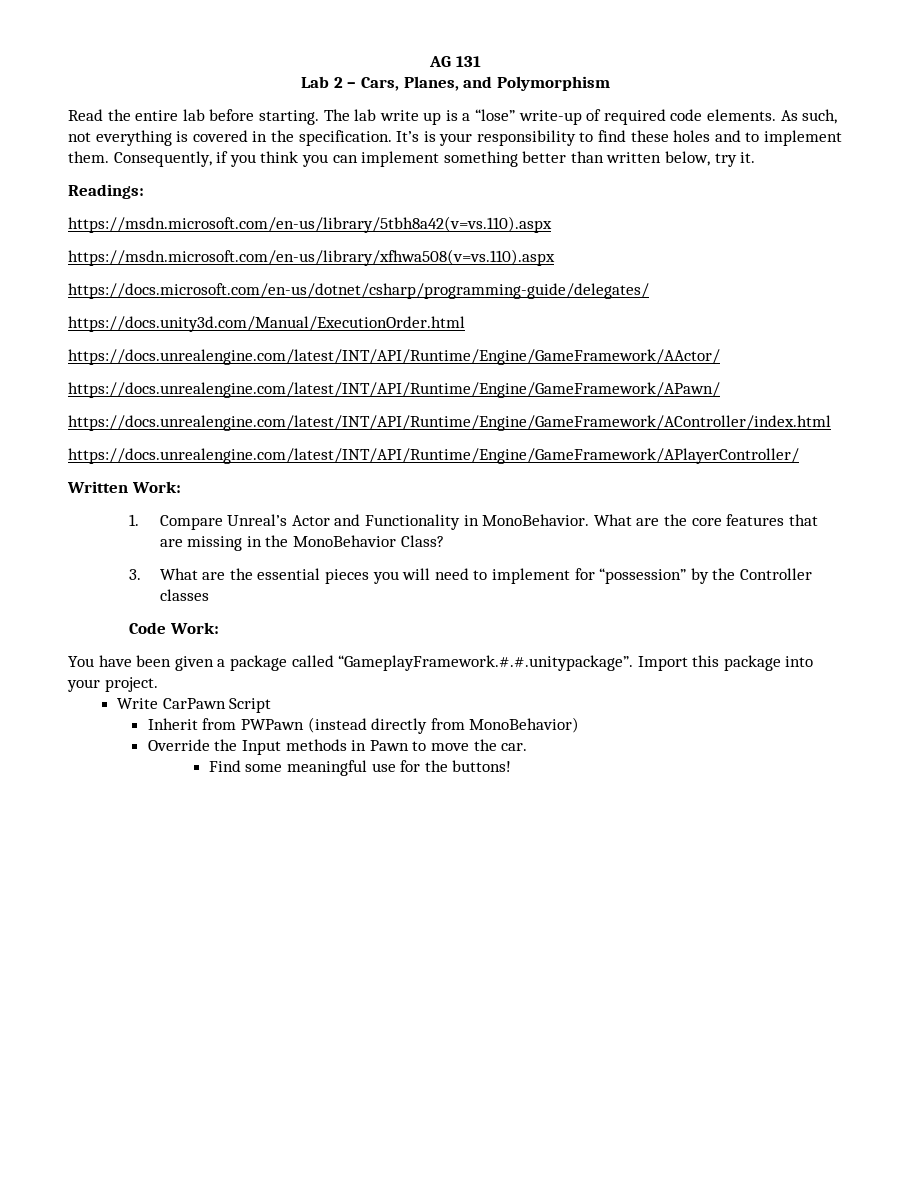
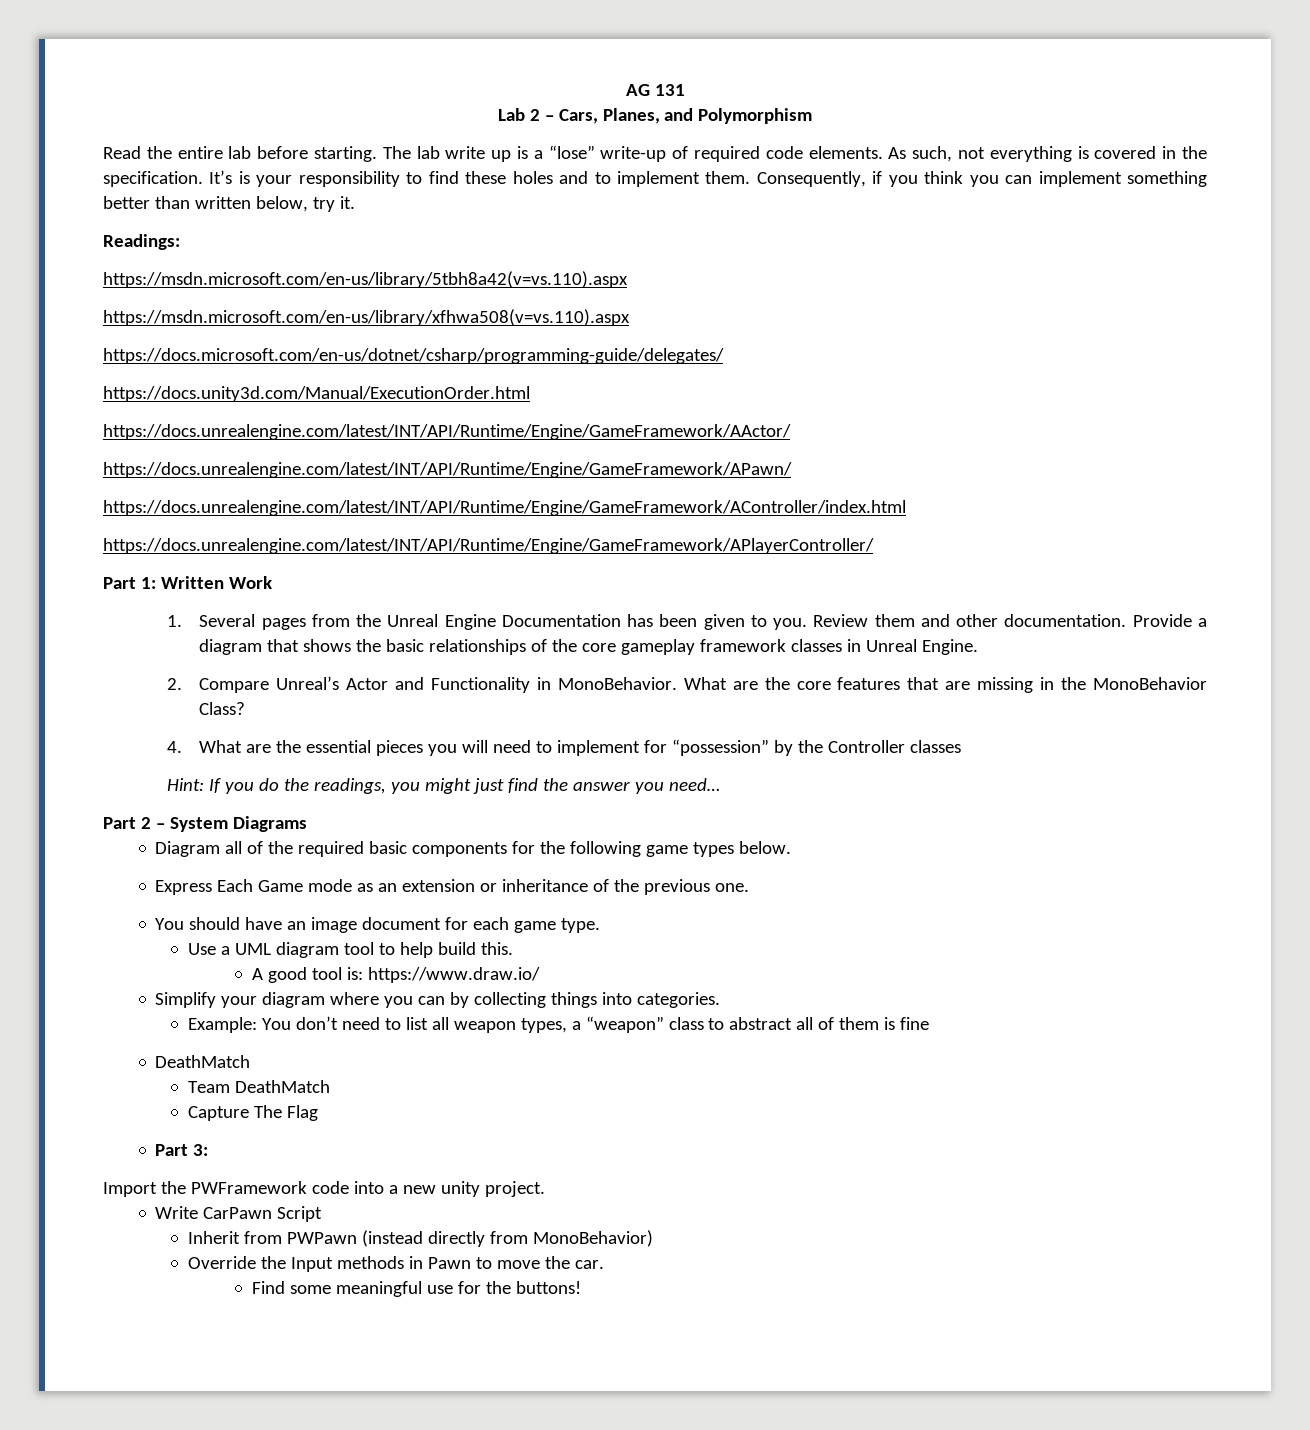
- Written Work:
- 1. Compare Unreal’s Actor and Functionality in MonoBehavior.
+ Part 1: Written Work
+ 1. Several pages from the Unreal Engine Documentation has been given to you. Review them and other documentation. Provide a diagram that shows the basic relationships of the core gameplay framework classes in Unreal Engine.
+ 2. Compare Unreal’s Actor and Functionality in MonoBehavior.
- 3. What are the essential pieces you will need to implement for “possession” by the Controller classes
+ 4. What are the essential pieces you will need to implement for “possession” by the Controller classes
- Code Work:
- You have been given a package called “GameplayFramework.#.#.unitypackage”. Import this package into your project.
+ Hint: If you do the readings, you might just find the answer you need…
+ Part 2 – System Diagrams
+ Diagram all of the required basic components for the following game types below.
+ Express Each Game mode as an extension or inheritance of the previous one.
+ You should have an image document for each game type.
+ Use a UML diagram tool to help build this.
+ A good tool is: https://www.draw.io/
+ Simplify your diagram where you can by collecting things into categories.
+ Example: You don’t need to list all weapon types, a “weapon” class to abstract all of them is fine
+ DeathMatch
+ Team DeathMatch
+ Capture The Flag
+ Part 3:
+ Import the PWFramework code into a new unity project.

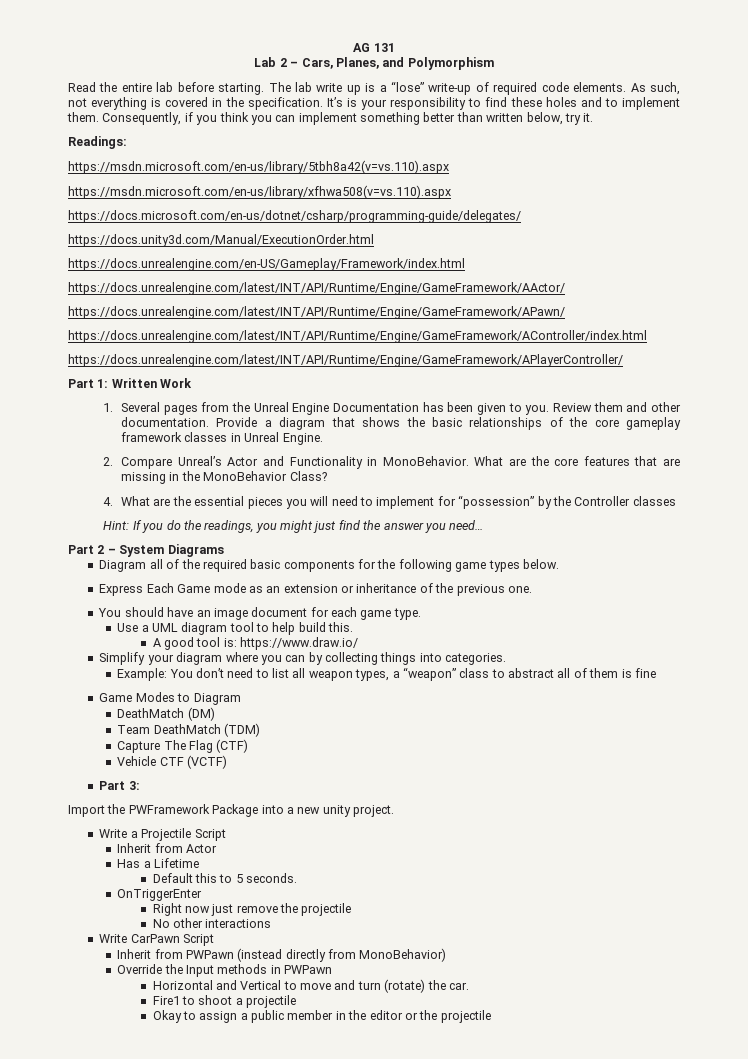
+ https://docs.unrealengine.com/en-US/Gameplay/Framework/index.html
  Example: You don’t need to list all weapon types, a “weapon” class to abstract all of them is fine
- DeathMatch
+ Game Modes to Diagram
+ DeathMatch (DM)
- Team DeathMatch
+ Team DeathMatch (TDM)
- Capture The Flag
+ Capture The Flag (CTF)
+ Vehicle CTF (VCTF)
- Import the PWFramework code into a new unity project.
+ Import the PWFramework Package into a new unity project.
+ Write a Projectile Script
+ Inherit from Actor
+ Has a Lifetime
+ Default this to 5 seconds.
+ OnTriggerEnter
+ Right now just remove the projectile
+ No other interactions
- Override the Input methods in Pawn to move the car.
- Find some meaningful use for the buttons!
+ Override the Input methods in PWPawn
+ Horizontal and Vertical to move and turn (rotate) the car.
+ Fire1 to shoot a projectile
+ Okay to assign a public member in the editor or the projectile

